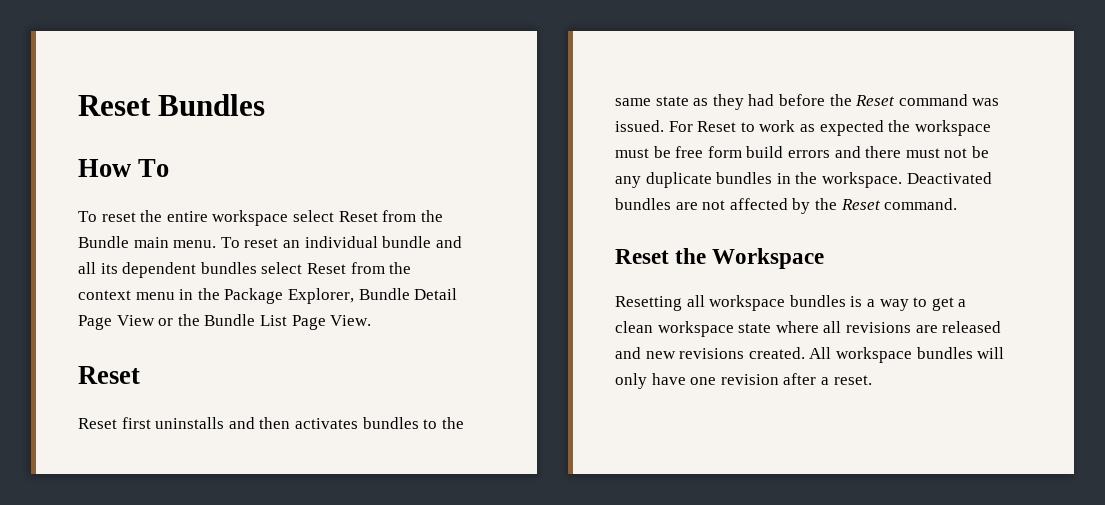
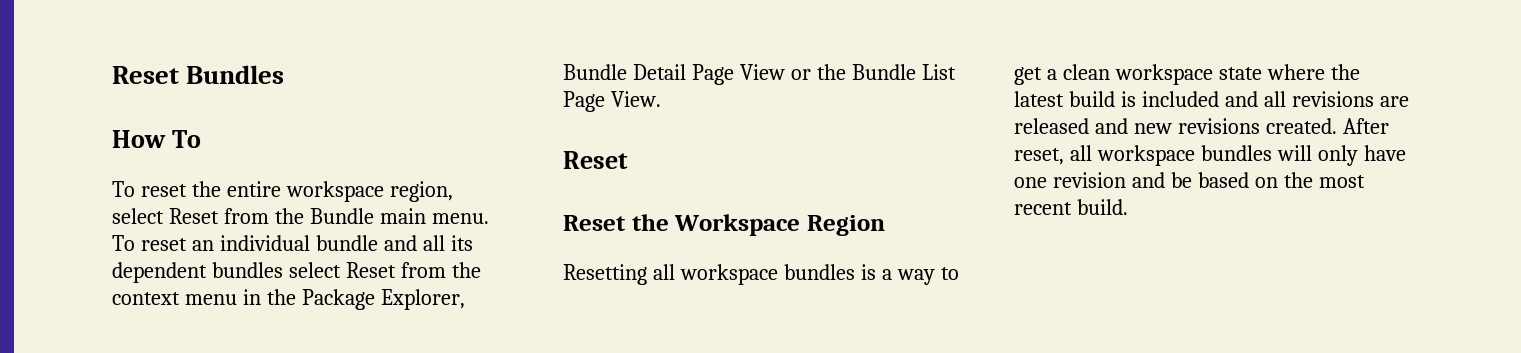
- To reset the entire workspace select Reset from the Bundle main menu.
+ To reset the entire workspace region, select Reset from the Bundle main menu.
- Reset first uninstalls and then activates bundles to the same state as they had before the Reset command was issued. For Reset to work as expected the workspace must be free form build errors and there must not be any duplicate bundles in the workspace. Deactivated bundles are not affected by the Reset command.
- Reset the Workspace
+ Reset the Workspace Region
- Resetting all workspace bundles is a way to get a clean workspace state where all revisions are released and new revisions created.
+ Resetting all workspace bundles is a way to get a clean workspace state where the latest build is included and all revisions are released and new revisions created.
- All workspace bundles will only have one revision after a reset.
+ After reset, all workspace bundles will only have one revision and be based on the most recent build.

